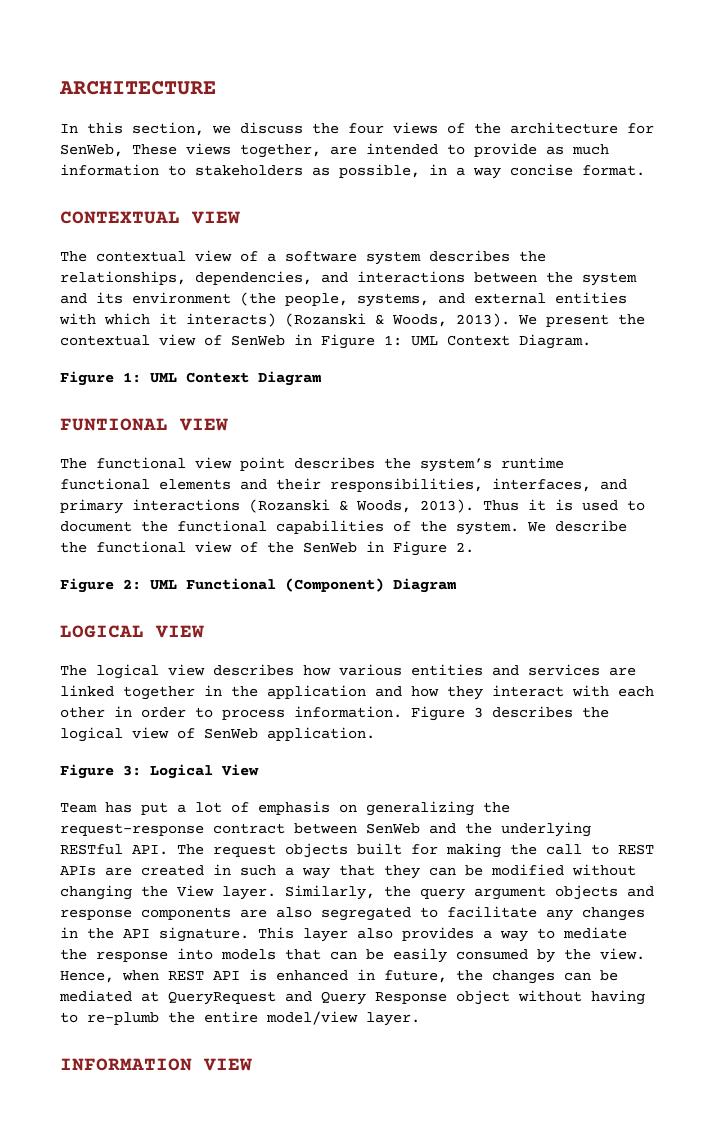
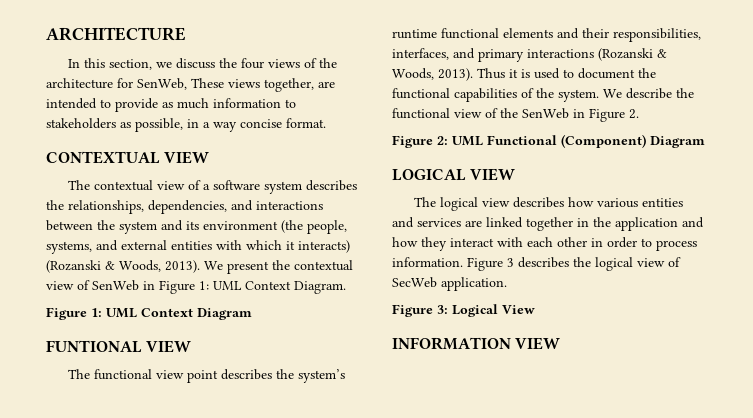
- Figure 3 describes the logical view of SenWeb application.
+ Figure 3 describes the logical view of SecWeb application.
- Team has put a lot of emphasis on generalizing the request-response contract between SenWeb and the underlying RESTful API. The request objects built for making the call to REST APIs are created in such a way that they can be modified without changing the View layer. Similarly, the query argument objects and response components are also segregated to facilitate any changes in the API signature. This layer also provides a way to mediate the response into models that can be easily consumed by the view. Hence, when REST API is enhanced in future, the changes can be mediated at QueryRequest and Query Response object without having to re-plumb the entire model/view layer.

